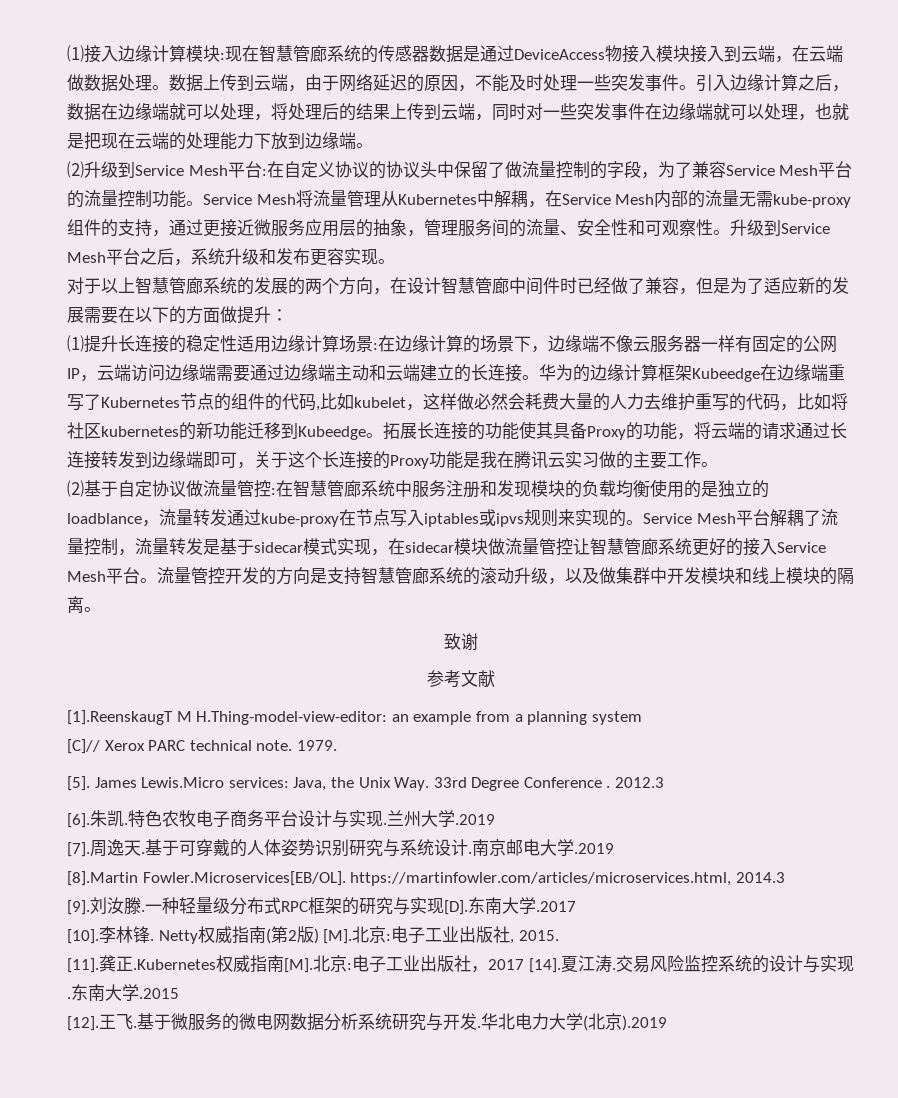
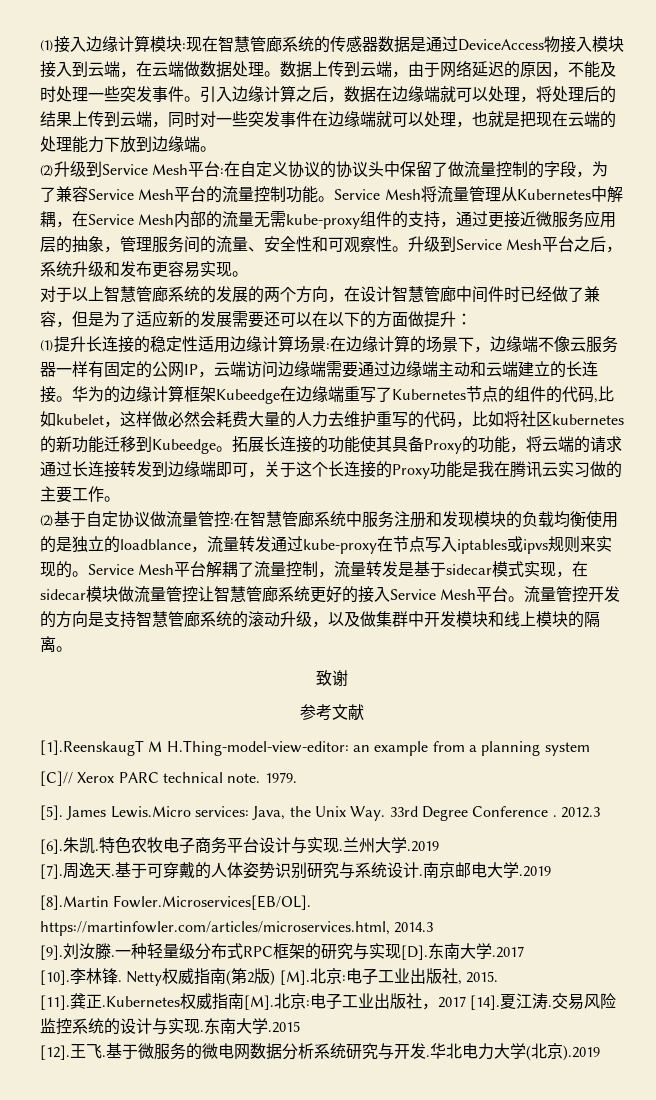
- 升级到Service Mesh平台之后，系统升级和发布更容实现。
+ 升级到Service Mesh平台之后，系统升级和发布更容易实现。
- 对于以上智慧管廊系统的发展的两个方向，在设计智慧管廊中间件时已经做了兼容，但是为了适应新的发展需要在以下的方面做提升：
+ 对于以上智慧管廊系统的发展的两个方向，在设计智慧管廊中间件时已经做了兼容，但是为了适应新的发展需要还可以在以下的方面做提升：

